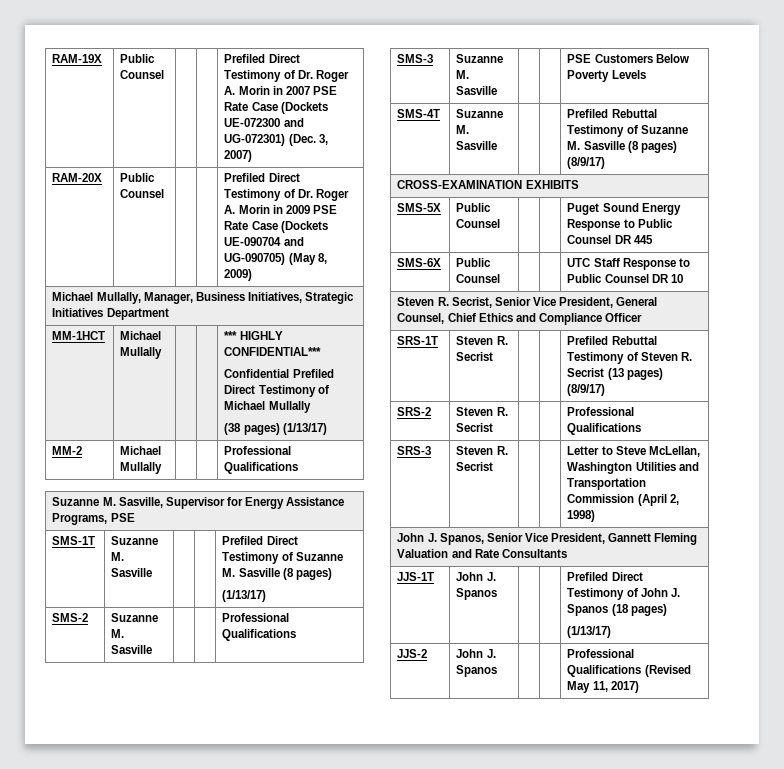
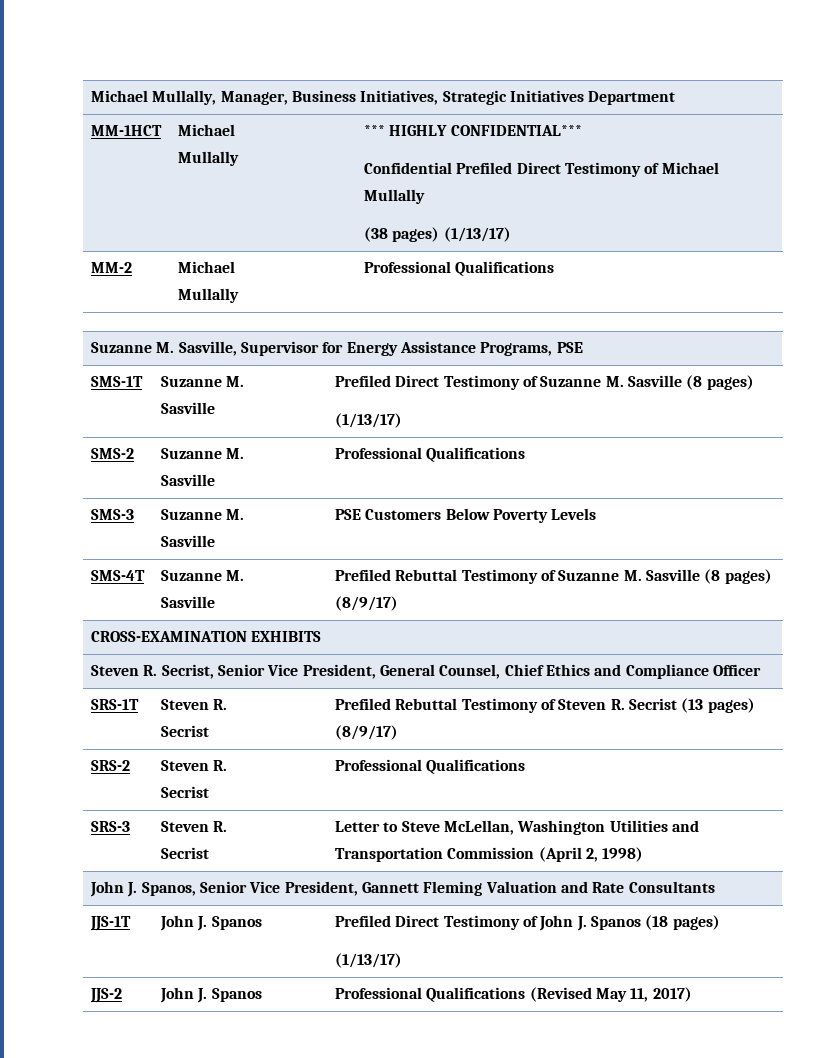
- RAM-19X | Public Counsel | | | Prefiled Direct Testimony of Dr. Roger A. Morin in 2007 PSE Rate Case (Dockets UE-072300 and UG-072301) (Dec. 3, 2007)
- RAM-20X | Public Counsel | | | Prefiled Direct Testimony of Dr. Roger A. Morin in 2009 PSE Rate Case (Dockets UE-090704 and UG-090705) (May 8, 2009)
- SMS-5X | Public Counsel | | | Puget Sound Energy Response to Public Counsel DR 445
- SMS-6X | Public Counsel | | | UTC Staff Response to Public Counsel DR 10

